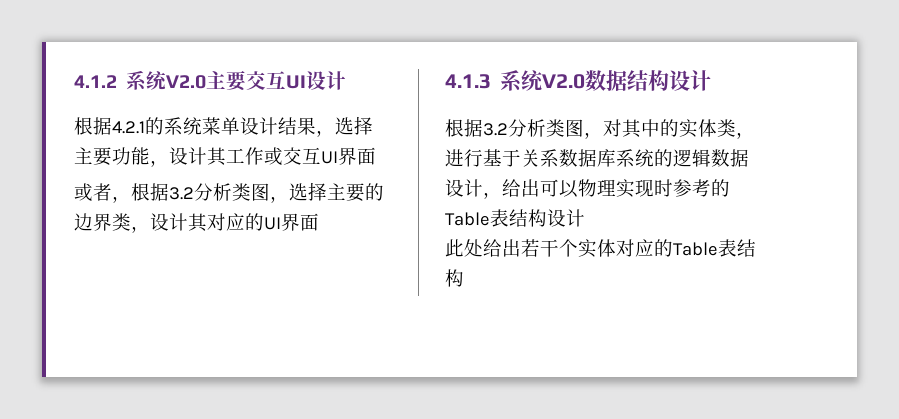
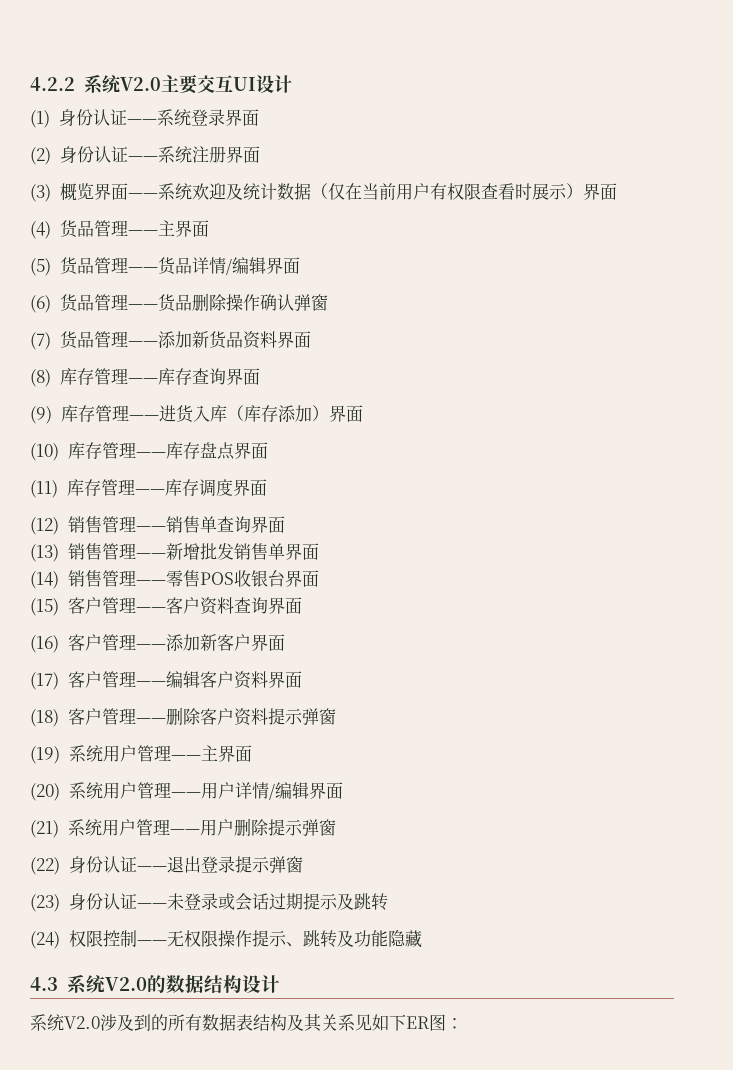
- 4.1.2系统V2.0主要交互UI设计
+ 4.2.2系统V2.0主要交互UI设计
- 根据4.2.1的系统菜单设计结果，选择主要功能，设计其工作或交互UI界面
- 或者，根据3.2分析类图，选择主要的边界类，设计其对应的UI界面
- 4.1.3系统V2.0数据结构设计
- 根据3.2分析类图，对其中的实体类，进行基于关系数据库系统的逻辑数据设计，给出可以物理实现时参考的Table表结构设计
- 此处给出若干个实体对应的Table表结构
+ (1)身份认证——系统登录界面
+ (2)身份认证——系统注册界面
+ (3)概览界面——系统欢迎及统计数据（仅在当前用户有权限查看时展示）界面
+ (4)货品管理——主界面
+ (5)货品管理——货品详情/编辑界面
+ (6)货品管理——货品删除操作确认弹窗
+ (7)货品管理——添加新货品资料界面
+ (8)库存管理——库存查询界面
+ (9)库存管理——进货入库（库存添加）界面
+ (10)库存管理——库存盘点界面
+ (11)库存管理——库存调度界面
+ (12)销售管理——销售单查询界面
+ (13)销售管理——新增批发销售单界面
+ (14)销售管理——零售POS收银台界面
+ (15)客户管理——客户资料查询界面
+ (16)客户管理——添加新客户界面
+ (17)客户管理——编辑客户资料界面
+ (18)客户管理——删除客户资料提示弹窗
+ (19)系统用户管理——主界面
+ (20)系统用户管理——用户详情/编辑界面
+ (21)系统用户管理——用户删除提示弹窗
+ (22)身份认证——退出登录提示弹窗
+ (23)身份认证——未登录或会话过期提示及跳转
+ (24)权限控制——无权限操作提示、跳转及功能隐藏
+ 4.3系统V2.0的数据结构设计
+ 系统V2.0涉及到的所有数据表结构及其关系见如下ER图：

